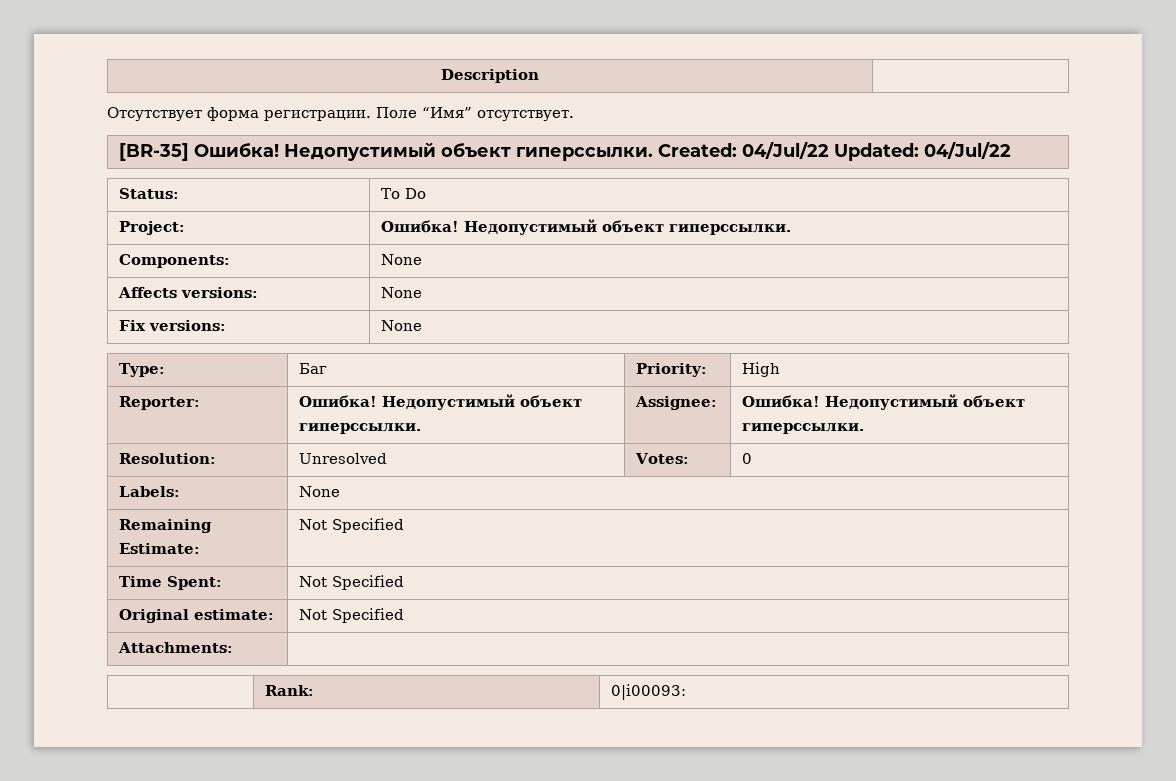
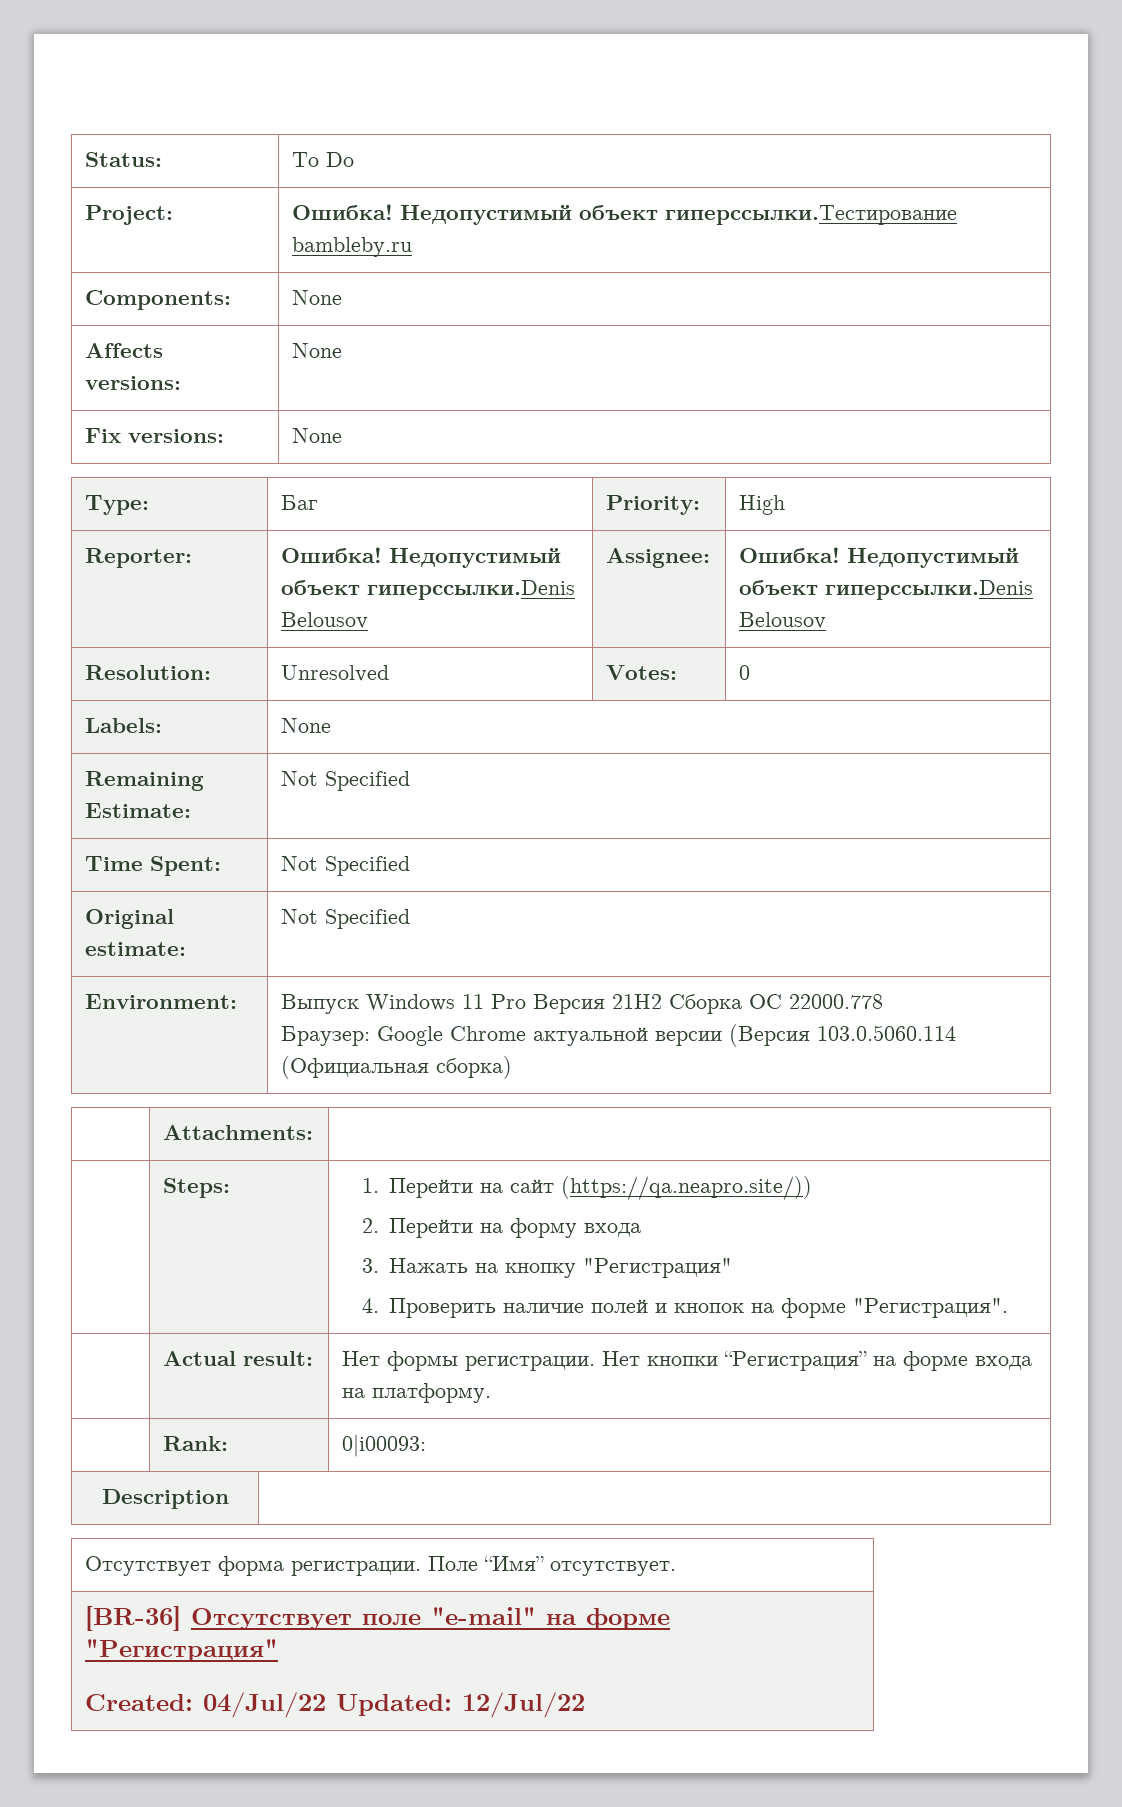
- Description |
- Отсутствует форма регистрации. Поле “Имя” отсутствует.
- [BR-35] Ошибка! Недопустимый объект гиперссылки. Created: 04/Jul/22 Updated: 04/Jul/22
- Project: | Ошибка! Недопустимый объект гиперссылки.
+ Project: | Ошибка! Недопустимый объект гиперссылки.Тестирование bambleby.ru
- Reporter: | Ошибка! Недопустимый объект гиперссылки. | Assignee: | Ошибка! Недопустимый объект гиперссылки.
+ Reporter: | Ошибка! Недопустимый объект гиперссылки.Denis Belousov | Assignee: | Ошибка! Недопустимый объект гиперссылки.Denis Belousov
- Attachments: |
+ Environment: | Выпуск Windows 11 Pro Версия 21H2 Сборка ОС 22000.778
+ Браузер: Google Chrome актуальной версии (Версия 103.0.5060.114 (Официальная сборка)
+ | Attachments: |
+ | Steps: | 1. Перейти на сайт (https://qa.neapro.site/))
+ 2. Перейти на форму входа
+ 3. Нажать на кнопку "Регистрация"
+ 4. Проверить наличие полей и кнопок на форме "Регистрация".
+ | Actual result: | Нет формы регистрации. Нет кнопки “Регистрация” на форме входа на платформу.
  | Rank: | 0|i00093:
+ Description |
+ Отсутствует форма регистрации. Поле “Имя” отсутствует.
+ [BR-36] Отсутствует поле "e-mail" на форме "Регистрация"
+ Created: 04/Jul/22 Updated: 12/Jul/22

